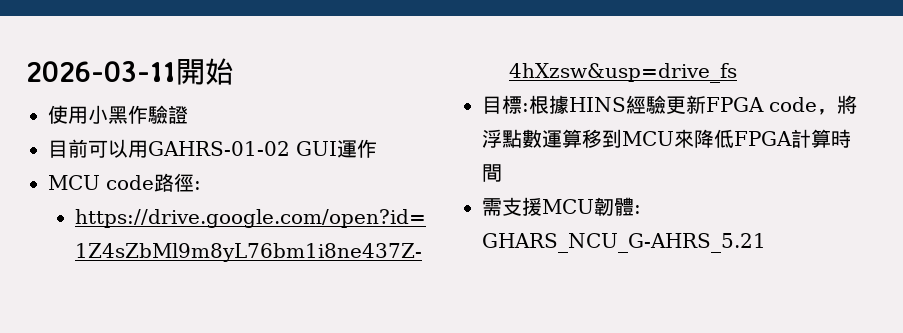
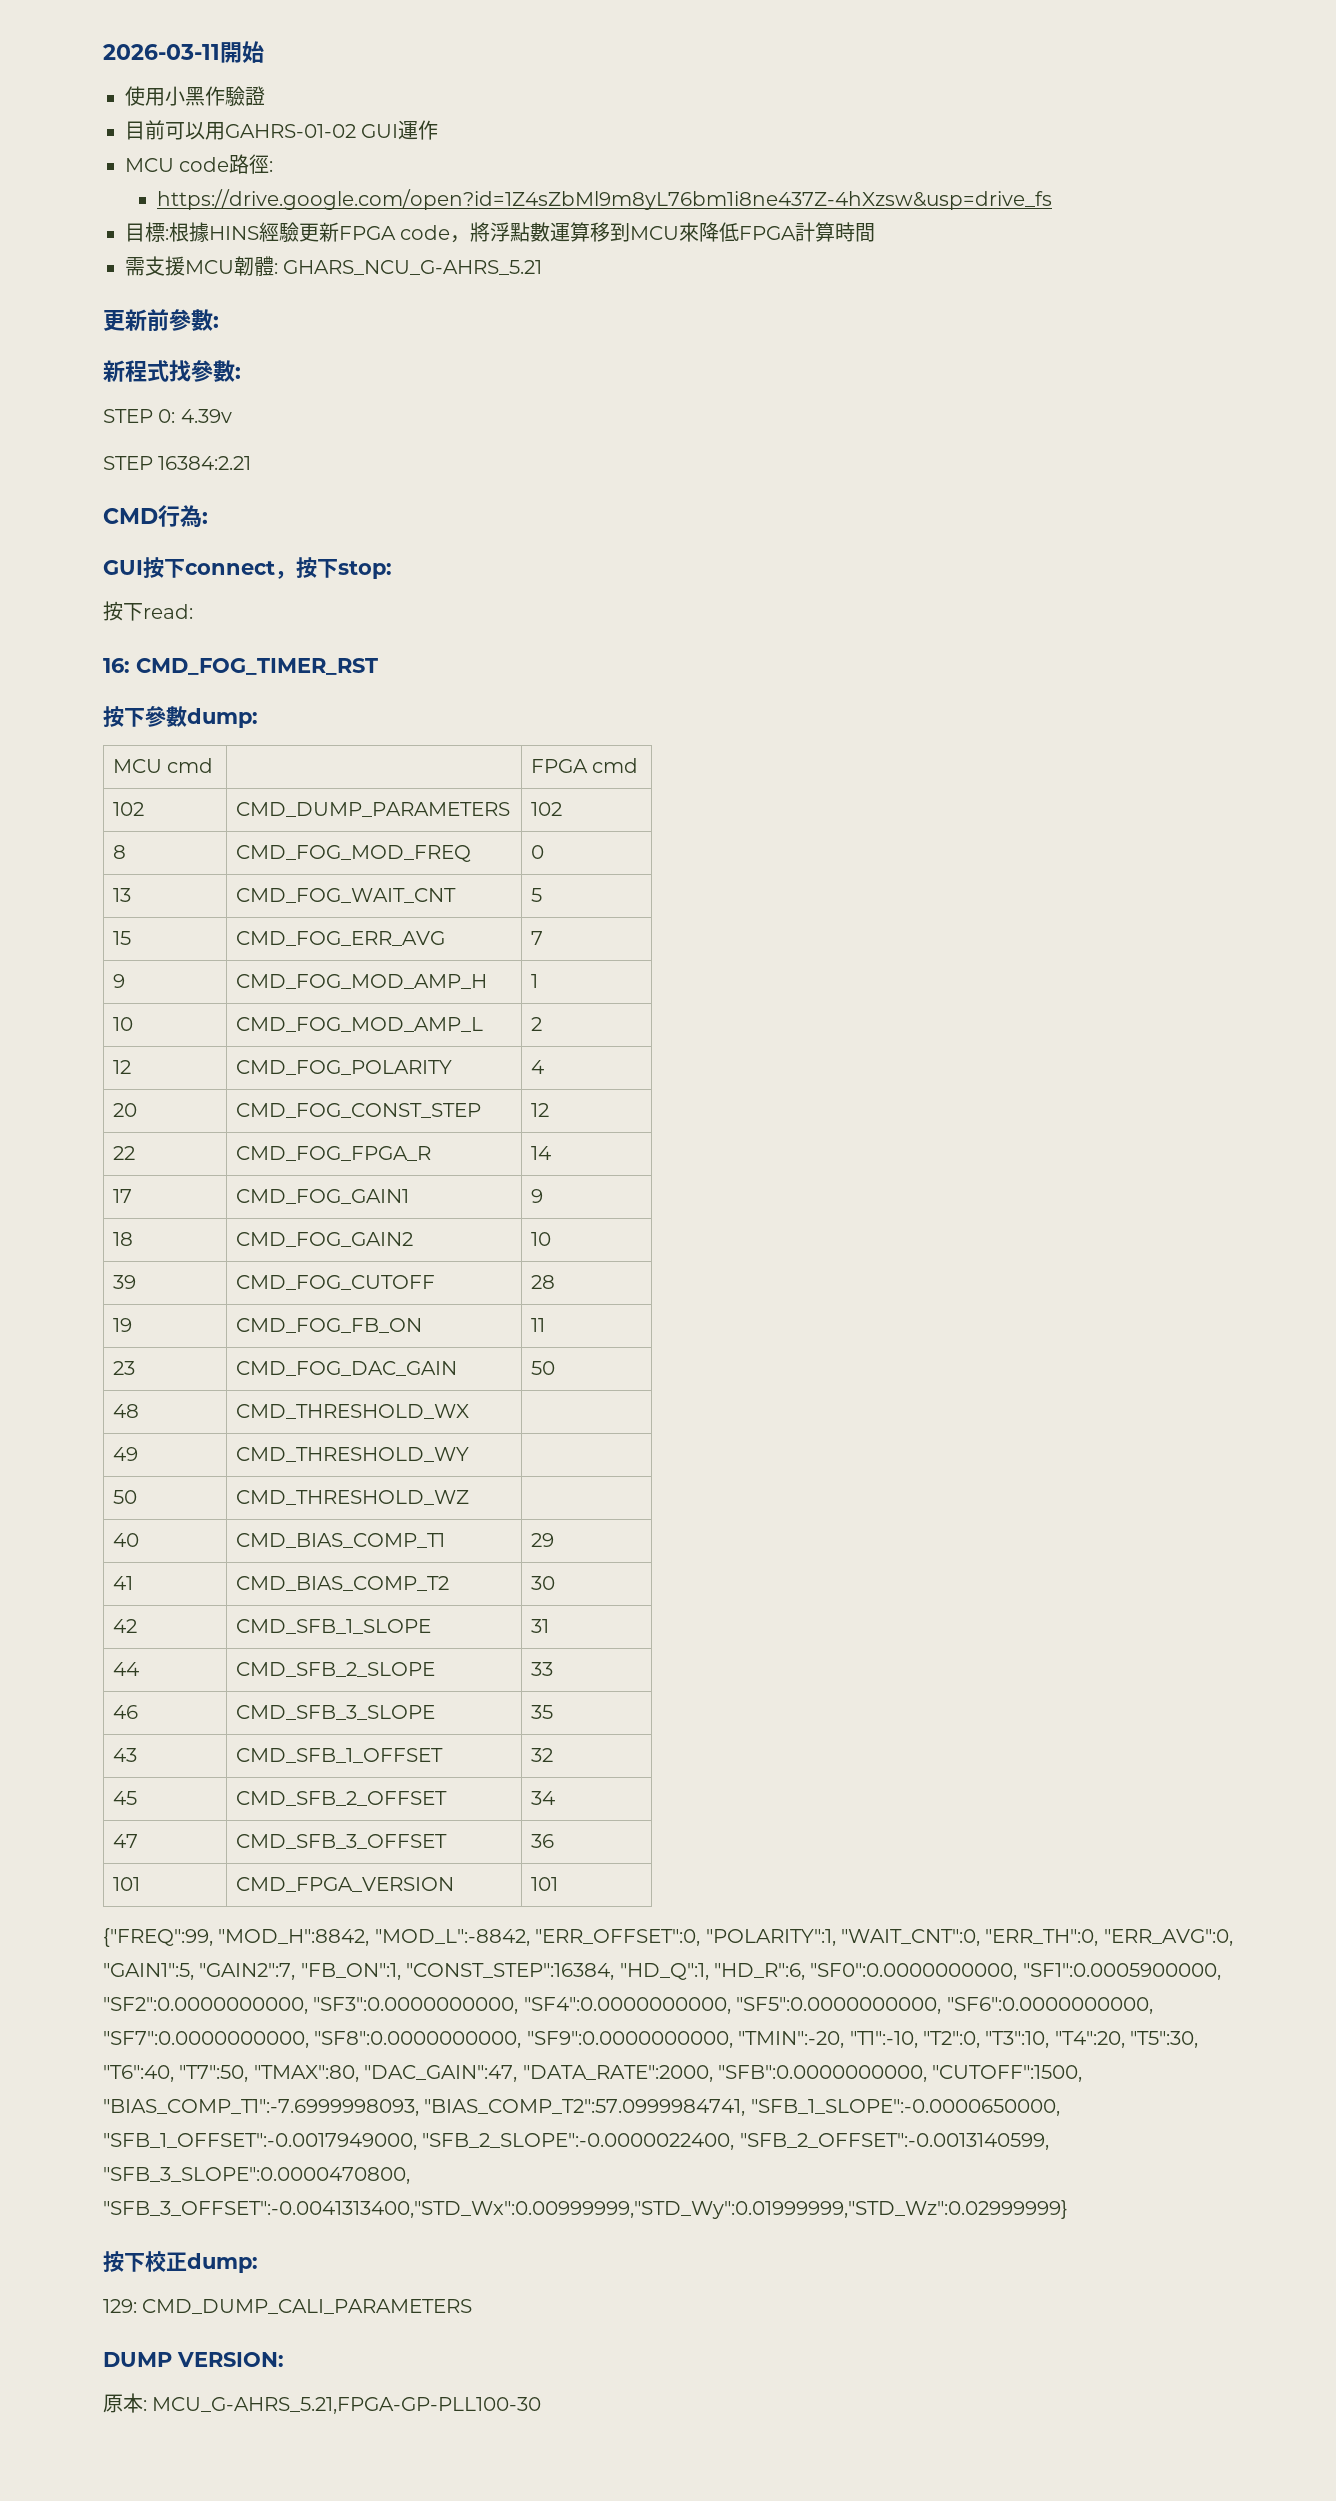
+ 更新前參數:
+ 新程式找參數:
+ STEP 0: 4.39v
+ STEP 16384:2.21
+ CMD行為:
+ GUI按下connect，按下stop:
+ 按下read:
+ 16: CMD_FOG_TIMER_RST
+ 按下參數dump:
+ MCU cmd | | FPGA cmd
+ 102 | CMD_DUMP_PARAMETERS | 102
+ 8 | CMD_FOG_MOD_FREQ | 0
+ 13 | CMD_FOG_WAIT_CNT | 5
+ 15 | CMD_FOG_ERR_AVG | 7
+ 9 | CMD_FOG_MOD_AMP_H | 1
+ 10 | CMD_FOG_MOD_AMP_L | 2
+ 12 | CMD_FOG_POLARITY | 4
+ 20 | CMD_FOG_CONST_STEP | 12
+ 22 | CMD_FOG_FPGA_R | 14
+ 17 | CMD_FOG_GAIN1 | 9
+ 18 | CMD_FOG_GAIN2 | 10
+ 39 | CMD_FOG_CUTOFF | 28
+ 19 | CMD_FOG_FB_ON | 11
+ 23 | CMD_FOG_DAC_GAIN | 50
+ 48 | CMD_THRESHOLD_WX |
+ 49 | CMD_THRESHOLD_WY |
+ 50 | CMD_THRESHOLD_WZ |
+ 40 | CMD_BIAS_COMP_T1 | 29
+ 41 | CMD_BIAS_COMP_T2 | 30
+ 42 | CMD_SFB_1_SLOPE | 31
+ 44 | CMD_SFB_2_SLOPE | 33
+ 46 | CMD_SFB_3_SLOPE | 35
+ 43 | CMD_SFB_1_OFFSET | 32
+ 45 | CMD_SFB_2_OFFSET | 34
+ 47 | CMD_SFB_3_OFFSET | 36
+ 101 | CMD_FPGA_VERSION | 101
+ {"FREQ":99, "MOD_H":8842, "MOD_L":-8842, "ERR_OFFSET":0, "POLARITY":1, "WAIT_CNT":0, "ERR_TH":0, "ERR_AVG":0, "GAIN1":5, "GAIN2":7, "FB_ON":1, "CONST_STEP":16384, "HD_Q":1, "HD_R":6, "SF0":0.0000000000, "SF1":0.0005900000, "SF2":0.0000000000, "SF3":0.0000000000, "SF4":0.0000000000, "SF5":0.0000000000, "SF6":0.0000000000, "SF7":0.0000000000, "SF8":0.0000000000, "SF9":0.0000000000, "TMIN":-20, "T1":-10, "T2":0, "T3":10, "T4":20, "T5":30, "T6":40, "T7":50, "TMAX":80, "DAC_GAIN":47, "DATA_RATE":2000, "SFB":0.0000000000, "CUTOFF":1500, "BIAS_COMP_T1":-7.6999998093, "BIAS_COMP_T2":57.0999984741, "SFB_1_SLOPE":-0.0000650000, "SFB_1_OFFSET":-0.0017949000, "SFB_2_SLOPE":-0.0000022400, "SFB_2_OFFSET":-0.0013140599, "SFB_3_SLOPE":0.0000470800, "SFB_3_OFFSET":-0.0041313400,"STD_Wx":0.00999999,"STD_Wy":0.01999999,"STD_Wz":0.02999999}
+ 按下校正dump:
+ 129: CMD_DUMP_CALI_PARAMETERS
+ DUMP VERSION:
+ 原本: MCU_G-AHRS_5.21,FPGA-GP-PLL100-30

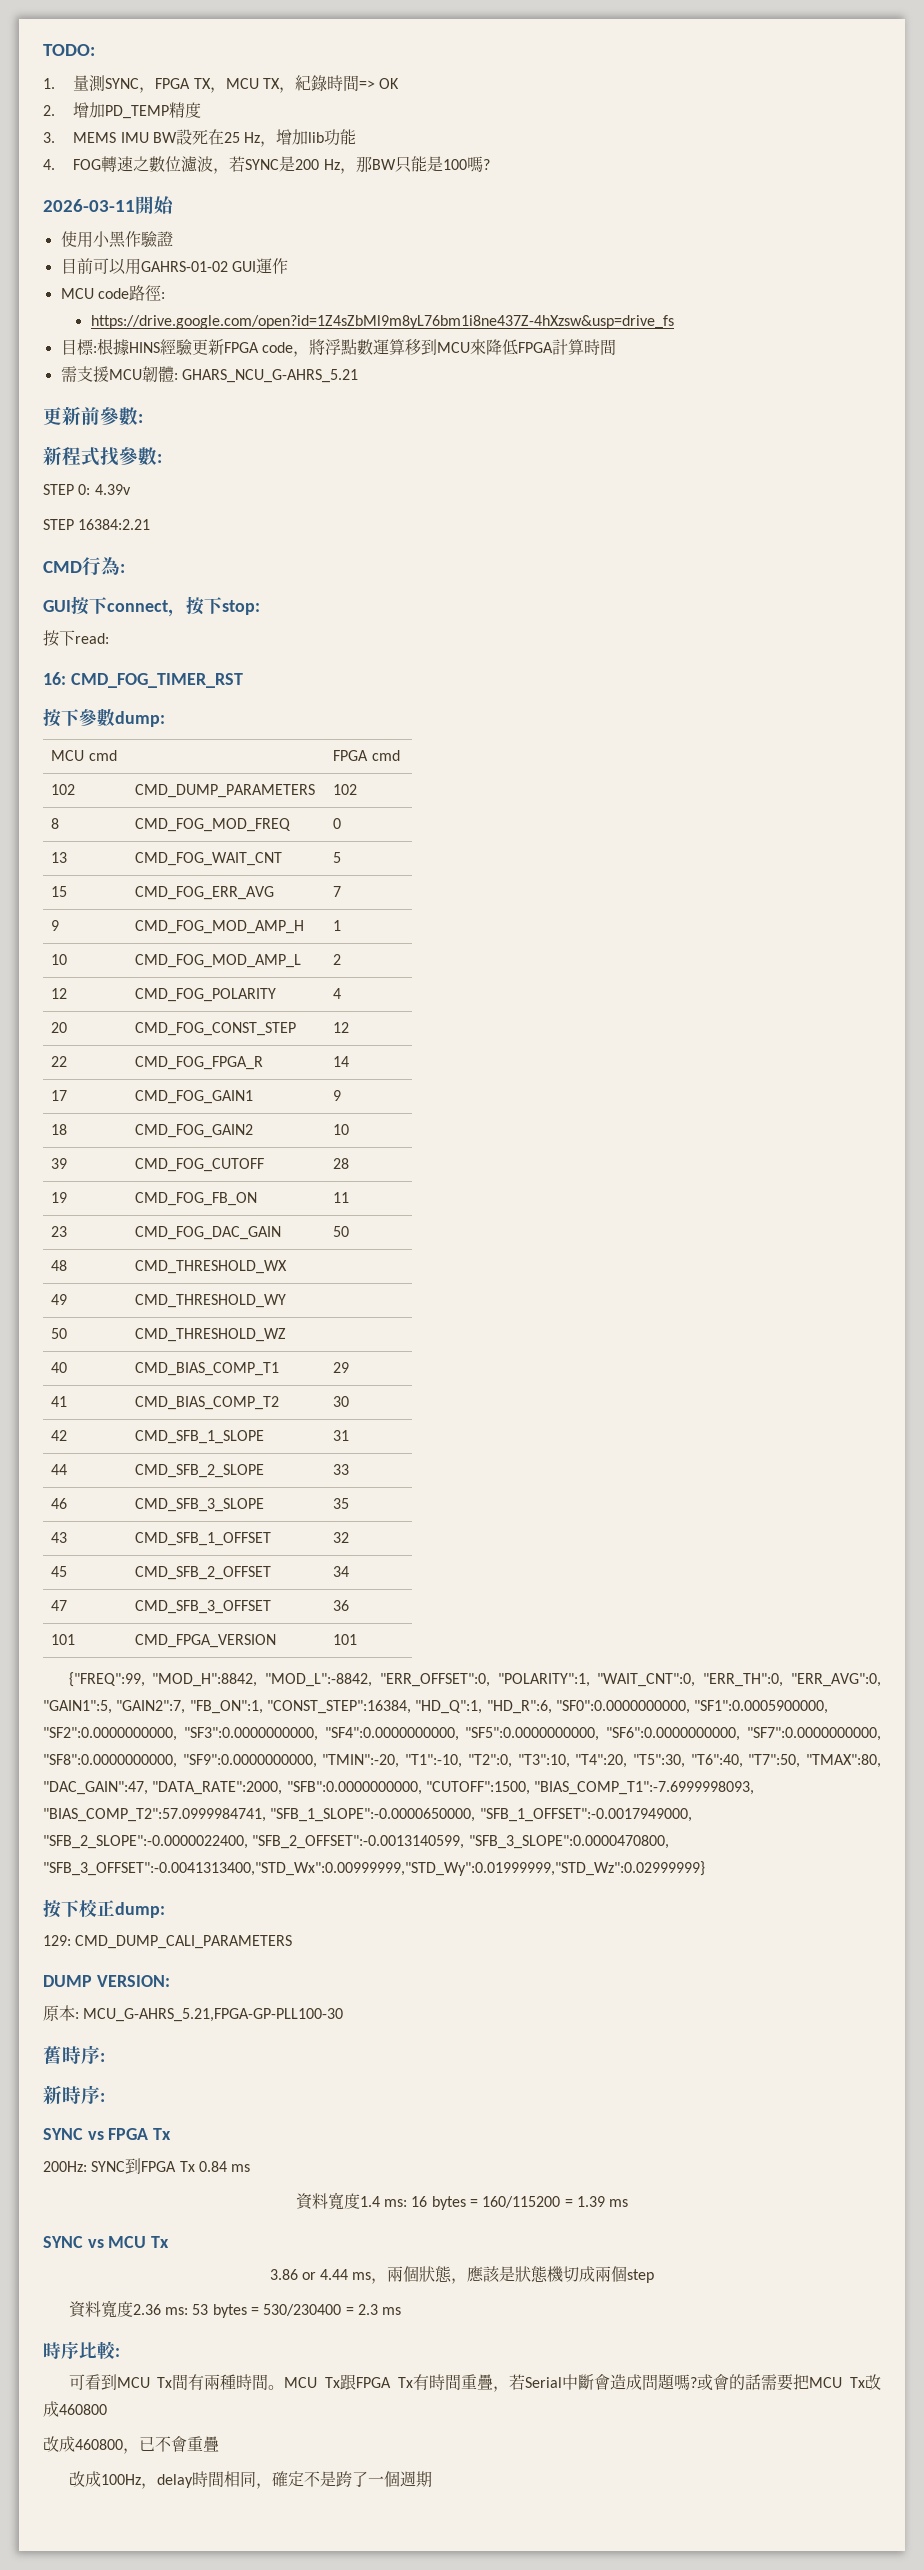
+ TODO:
+ 1.量測SYNC，FPGA TX，MCU TX，紀錄時間=> OK
+ 2.增加PD_TEMP精度
+ 3. MEMS IMU BW設死在25 Hz，增加lib功能
+ 4. FOG轉速之數位濾波，若SYNC是200 Hz，那BW只能是100嗎?
+ 舊時序:
+ 新時序:
+ SYNC vs FPGA Tx
+ 200Hz: SYNC到FPGA Tx 0.84 ms
+ 資料寬度1.4 ms: 16 bytes = 160/115200 = 1.39 ms
+ SYNC vs MCU Tx
+ 3.86 or 4.44 ms，兩個狀態，應該是狀態機切成兩個step
+ 資料寬度2.36 ms: 53 bytes = 530/230400 = 2.3 ms
+ 時序比較:
+ 可看到MCU Tx間有兩種時間。MCU Tx跟FPGA Tx有時間重疊，若Serial中斷會造成問題嗎?或會的話需要把MCU Tx改成460800
+ 改成460800，已不會重疊
+ 改成100Hz，delay時間相同，確定不是跨了一個週期

